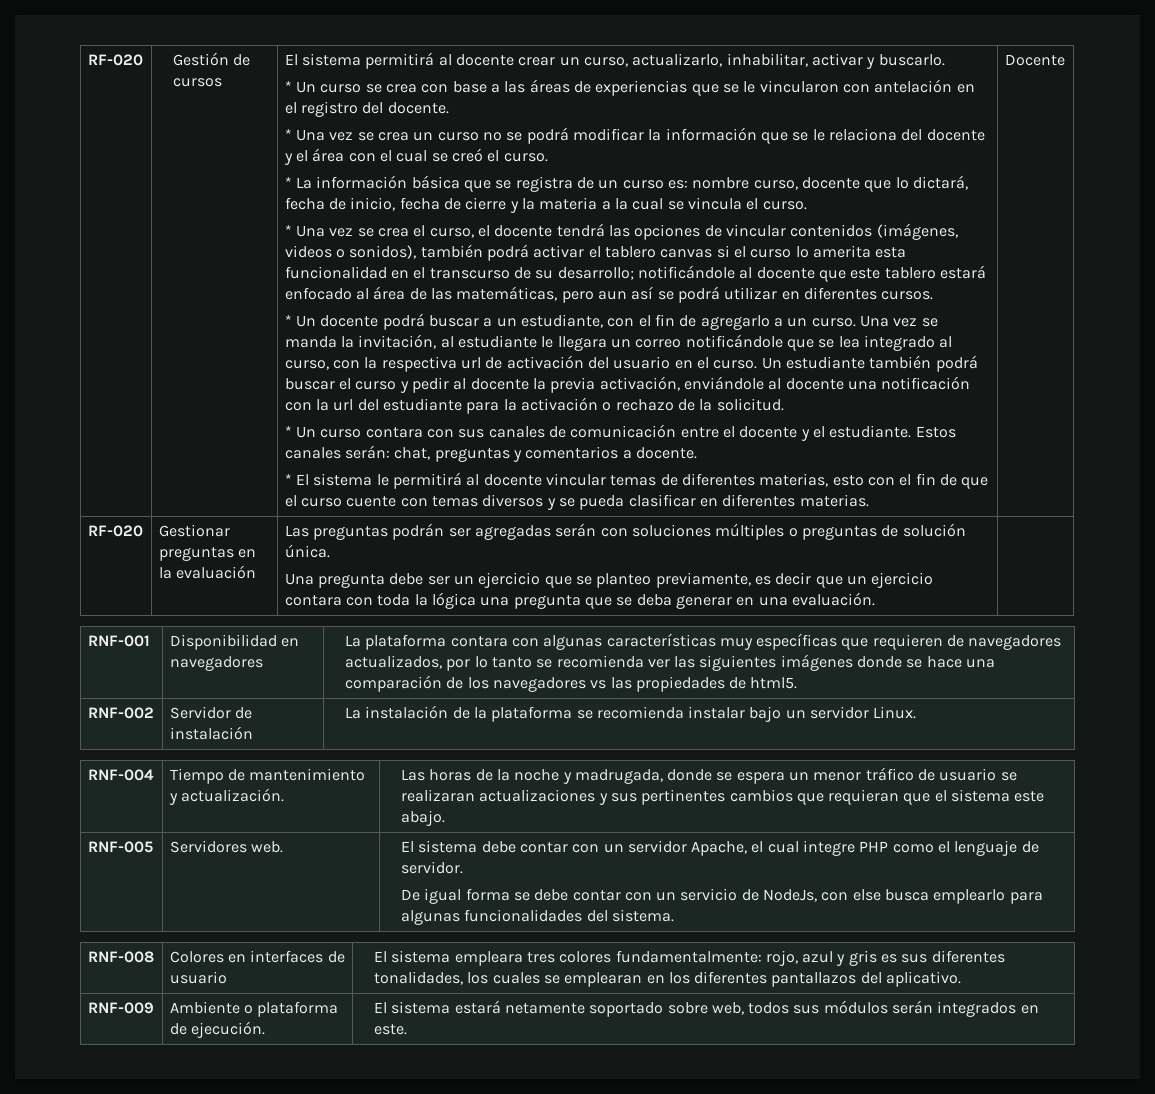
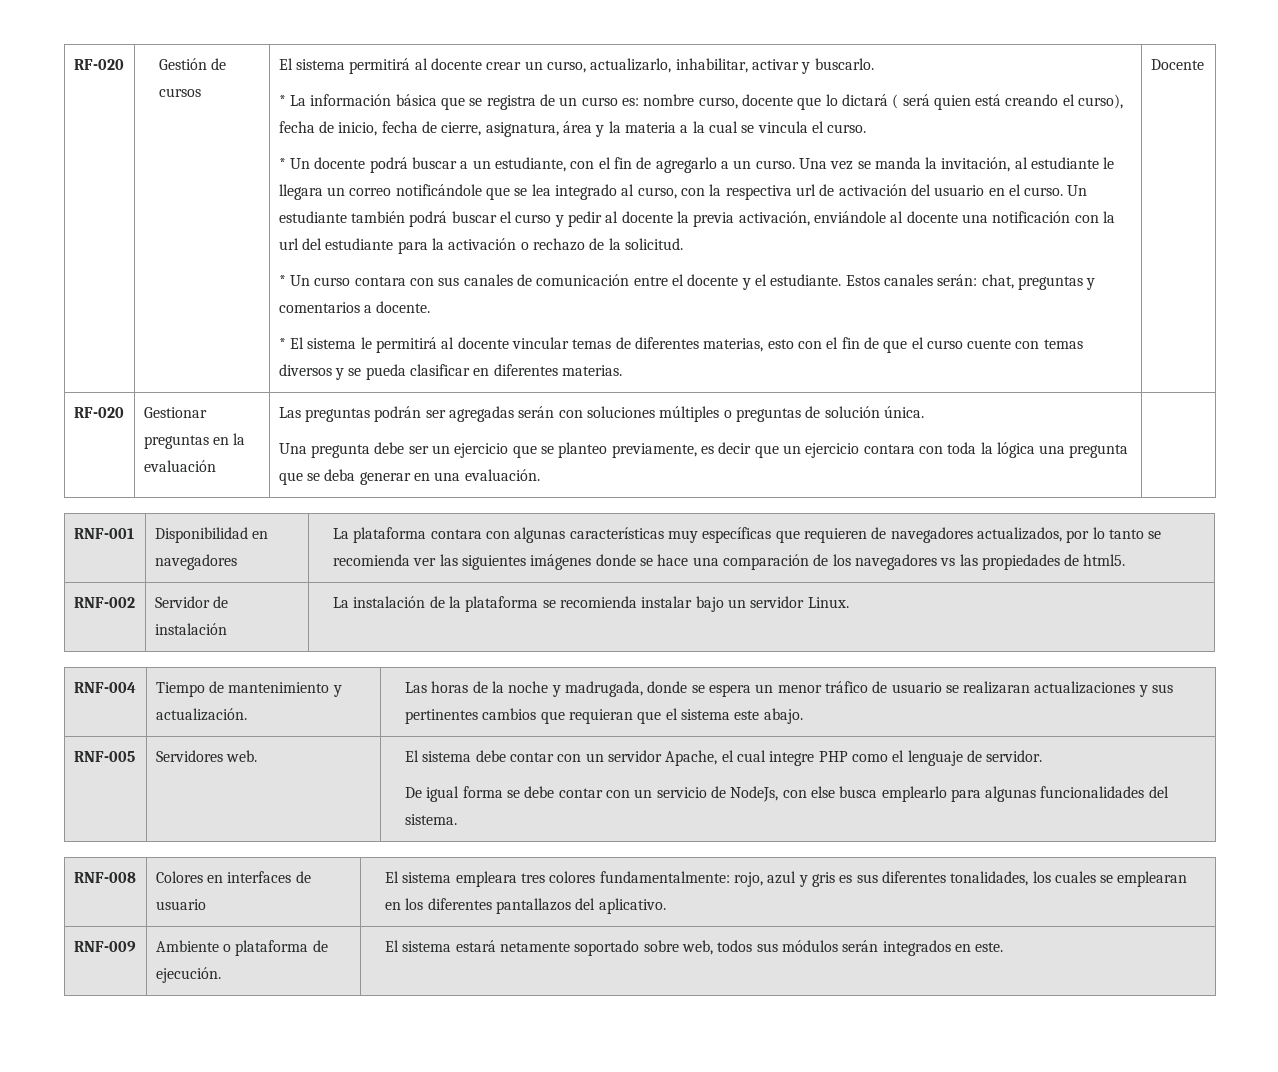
- * Un curso se crea con base a las áreas de experiencias que se le vincularon con antelación en el registro del docente.
- * Una vez se crea un curso no se podrá modificar la información que se le relaciona del docente y el área con el cual se creó el curso.
- * La información básica que se registra de un curso es: nombre curso, docente que lo dictará, fecha de inicio, fecha de cierre y la materia a la cual se vincula el curso.
+ * La información básica que se registra de un curso es: nombre curso, docente que lo dictará ( será quien está creando el curso), fecha de inicio, fecha de cierre, asignatura, área y la materia a la cual se vincula el curso.
- * Una vez se crea el curso, el docente tendrá las opciones de vincular contenidos (imágenes, videos o sonidos), también podrá activar el tablero canvas si el curso lo amerita esta funcionalidad en el transcurso de su desarrollo; notificándole al docente que este tablero estará enfocado al área de las matemáticas, pero aun así se podrá utilizar en diferentes cursos.

